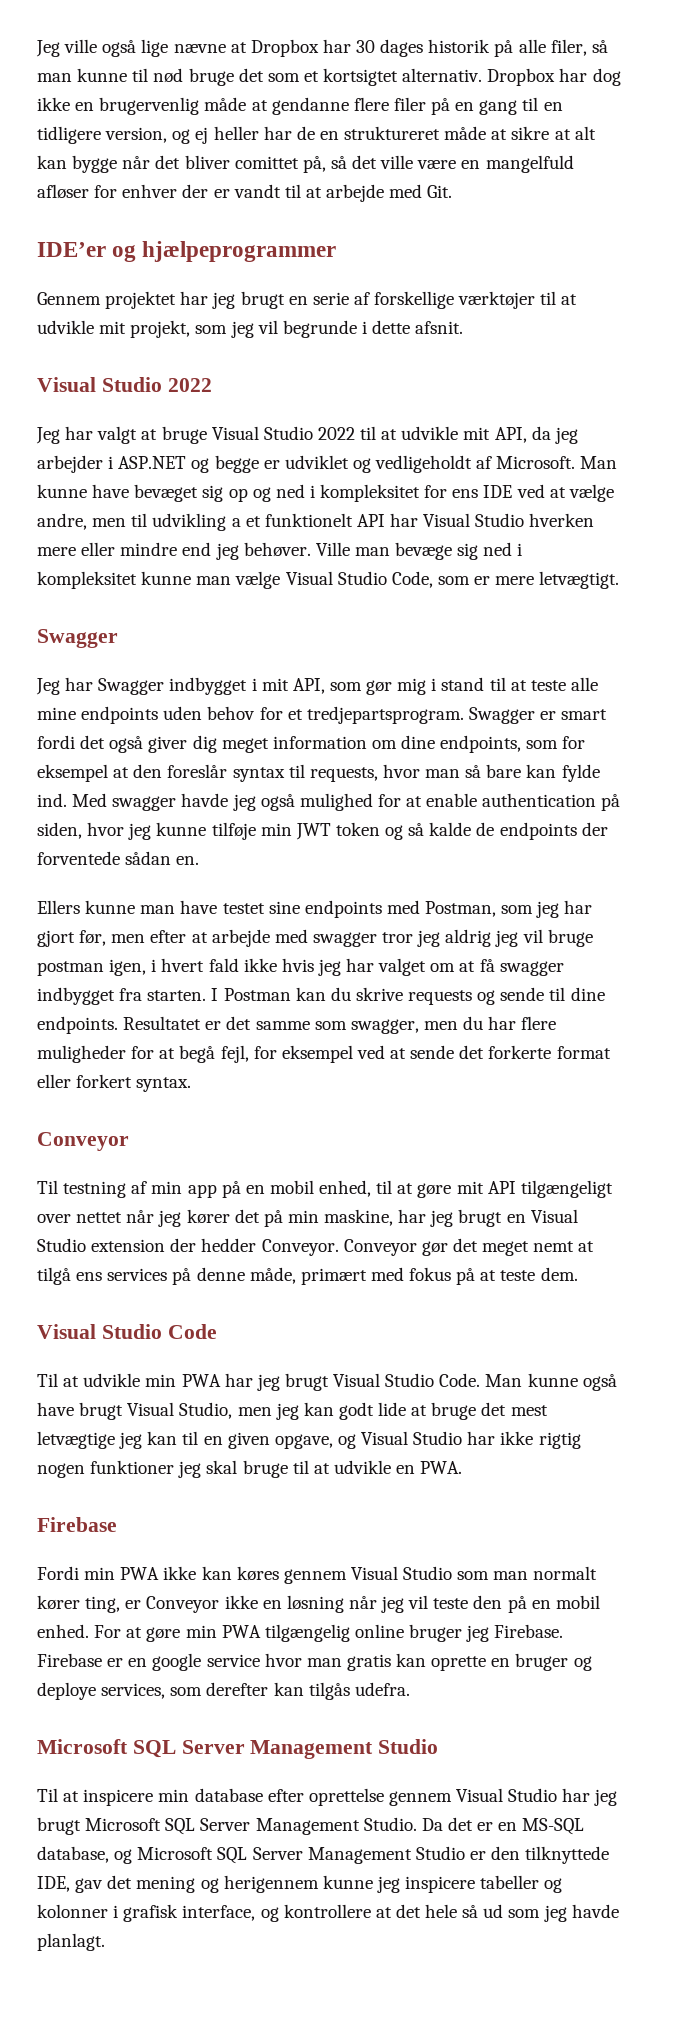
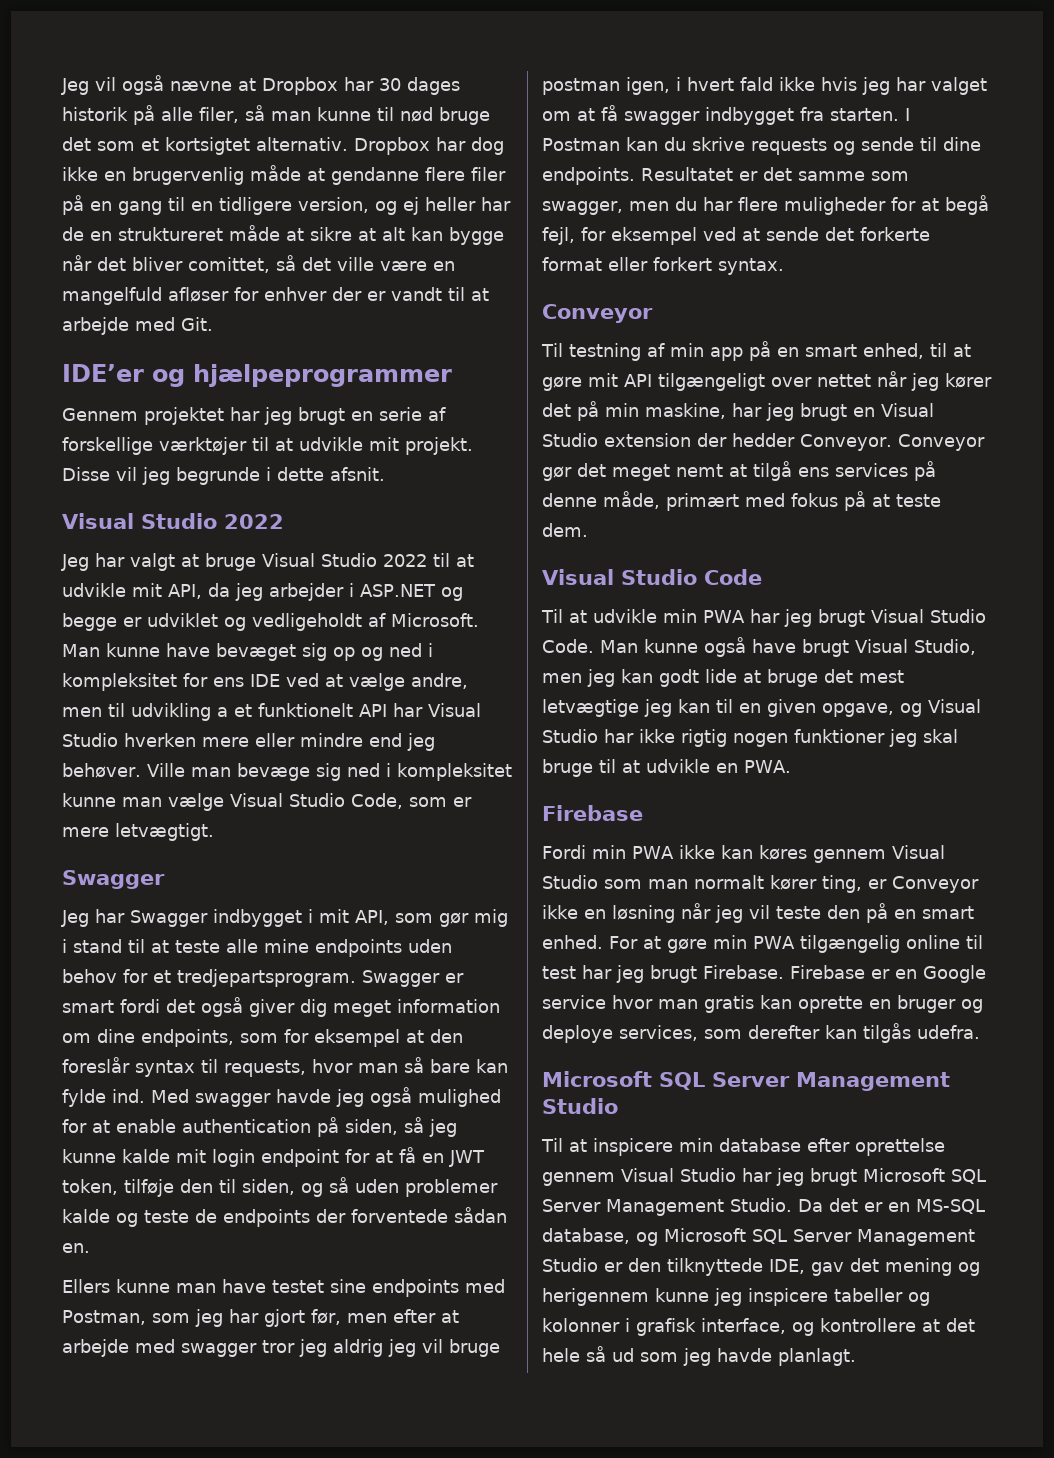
- Jeg ville også lige nævne at Dropbox har 30 dages historik på alle filer, så man kunne til nød bruge det som et kortsigtet alternativ.
+ Jeg vil også nævne at Dropbox har 30 dages historik på alle filer, så man kunne til nød bruge det som et kortsigtet alternativ.
- Dropbox har dog ikke en brugervenlig måde at gendanne flere filer på en gang til en tidligere version, og ej heller har de en struktureret måde at sikre at alt kan bygge når det bliver comittet på, så det ville være en mangelfuld afløser for enhver der er vandt til at arbejde med Git.
+ Dropbox har dog ikke en brugervenlig måde at gendanne flere filer på en gang til en tidligere version, og ej heller har de en struktureret måde at sikre at alt kan bygge når det bliver comittet, så det ville være en mangelfuld afløser for enhver der er vandt til at arbejde med Git.
- Gennem projektet har jeg brugt en serie af forskellige værktøjer til at udvikle mit projekt, som jeg vil begrunde i dette afsnit.
+ Gennem projektet har jeg brugt en serie af forskellige værktøjer til at udvikle mit projekt. Disse vil jeg begrunde i dette afsnit.
- Med swagger havde jeg også mulighed for at enable authentication på siden, hvor jeg kunne tilføje min JWT token og så kalde de endpoints der forventede sådan en.
+ Med swagger havde jeg også mulighed for at enable authentication på siden, så jeg kunne kalde mit login endpoint for at få en JWT token, tilføje den til siden, og så uden problemer kalde og teste de endpoints der forventede sådan en.
- Til testning af min app på en mobil enhed, til at gøre mit API tilgængeligt over nettet når jeg kører det på min maskine, har jeg brugt en Visual Studio extension der hedder Conveyor.
+ Til testning af min app på en smart enhed, til at gøre mit API tilgængeligt over nettet når jeg kører det på min maskine, har jeg brugt en Visual Studio extension der hedder Conveyor.
- Fordi min PWA ikke kan køres gennem Visual Studio som man normalt kører ting, er Conveyor ikke en løsning når jeg vil teste den på en mobil enhed.
+ Fordi min PWA ikke kan køres gennem Visual Studio som man normalt kører ting, er Conveyor ikke en løsning når jeg vil teste den på en smart enhed.
- For at gøre min PWA tilgængelig online bruger jeg Firebase.
+ For at gøre min PWA tilgængelig online til test har jeg brugt Firebase.
- Firebase er en google service hvor man gratis kan oprette en bruger og deploye services, som derefter kan tilgås udefra.
+ Firebase er en Google service hvor man gratis kan oprette en bruger og deploye services, som derefter kan tilgås udefra.

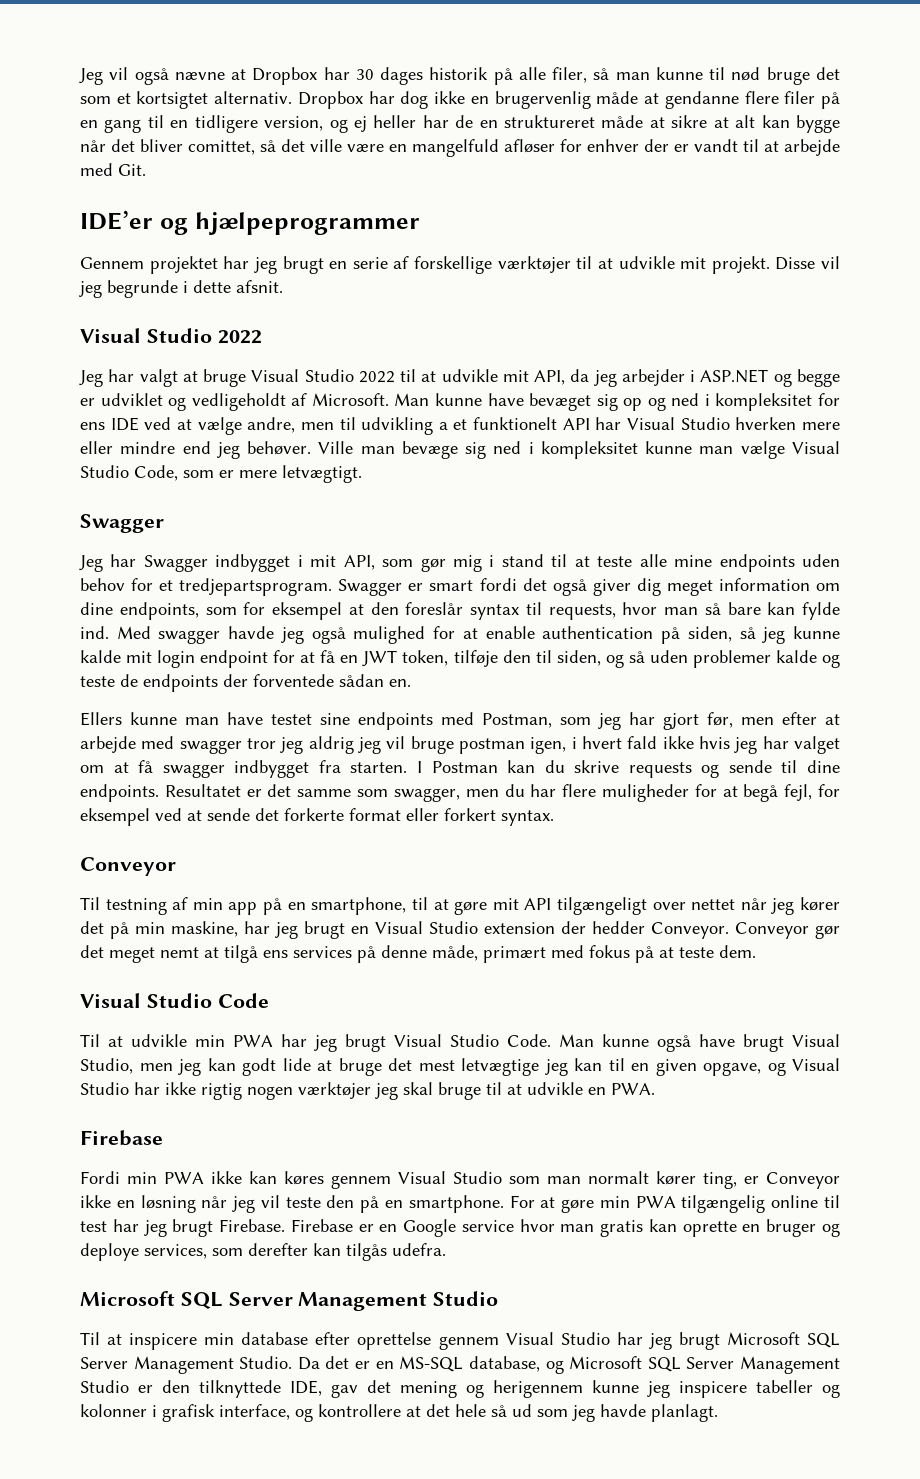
- Til testning af min app på en smart enhed, til at gøre mit API tilgængeligt over nettet når jeg kører det på min maskine, har jeg brugt en Visual Studio extension der hedder Conveyor.
+ Til testning af min app på en smartphone, til at gøre mit API tilgængeligt over nettet når jeg kører det på min maskine, har jeg brugt en Visual Studio extension der hedder Conveyor.
- Man kunne også have brugt Visual Studio, men jeg kan godt lide at bruge det mest letvægtige jeg kan til en given opgave, og Visual Studio har ikke rigtig nogen funktioner jeg skal bruge til at udvikle en PWA.
+ Man kunne også have brugt Visual Studio, men jeg kan godt lide at bruge det mest letvægtige jeg kan til en given opgave, og Visual Studio har ikke rigtig nogen værktøjer jeg skal bruge til at udvikle en PWA.
- Fordi min PWA ikke kan køres gennem Visual Studio som man normalt kører ting, er Conveyor ikke en løsning når jeg vil teste den på en smart enhed.
+ Fordi min PWA ikke kan køres gennem Visual Studio som man normalt kører ting, er Conveyor ikke en løsning når jeg vil teste den på en smartphone.

